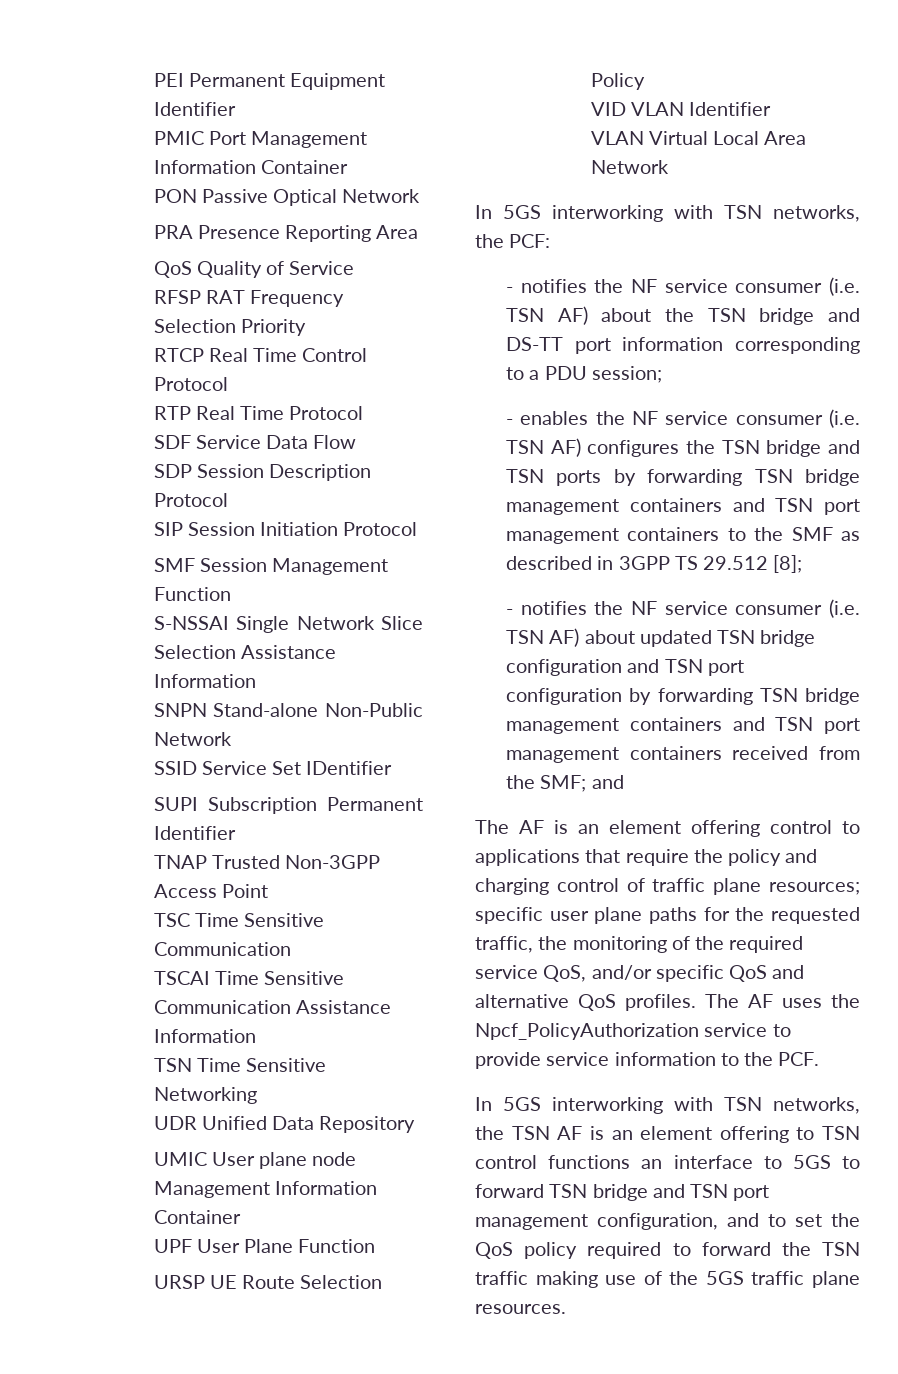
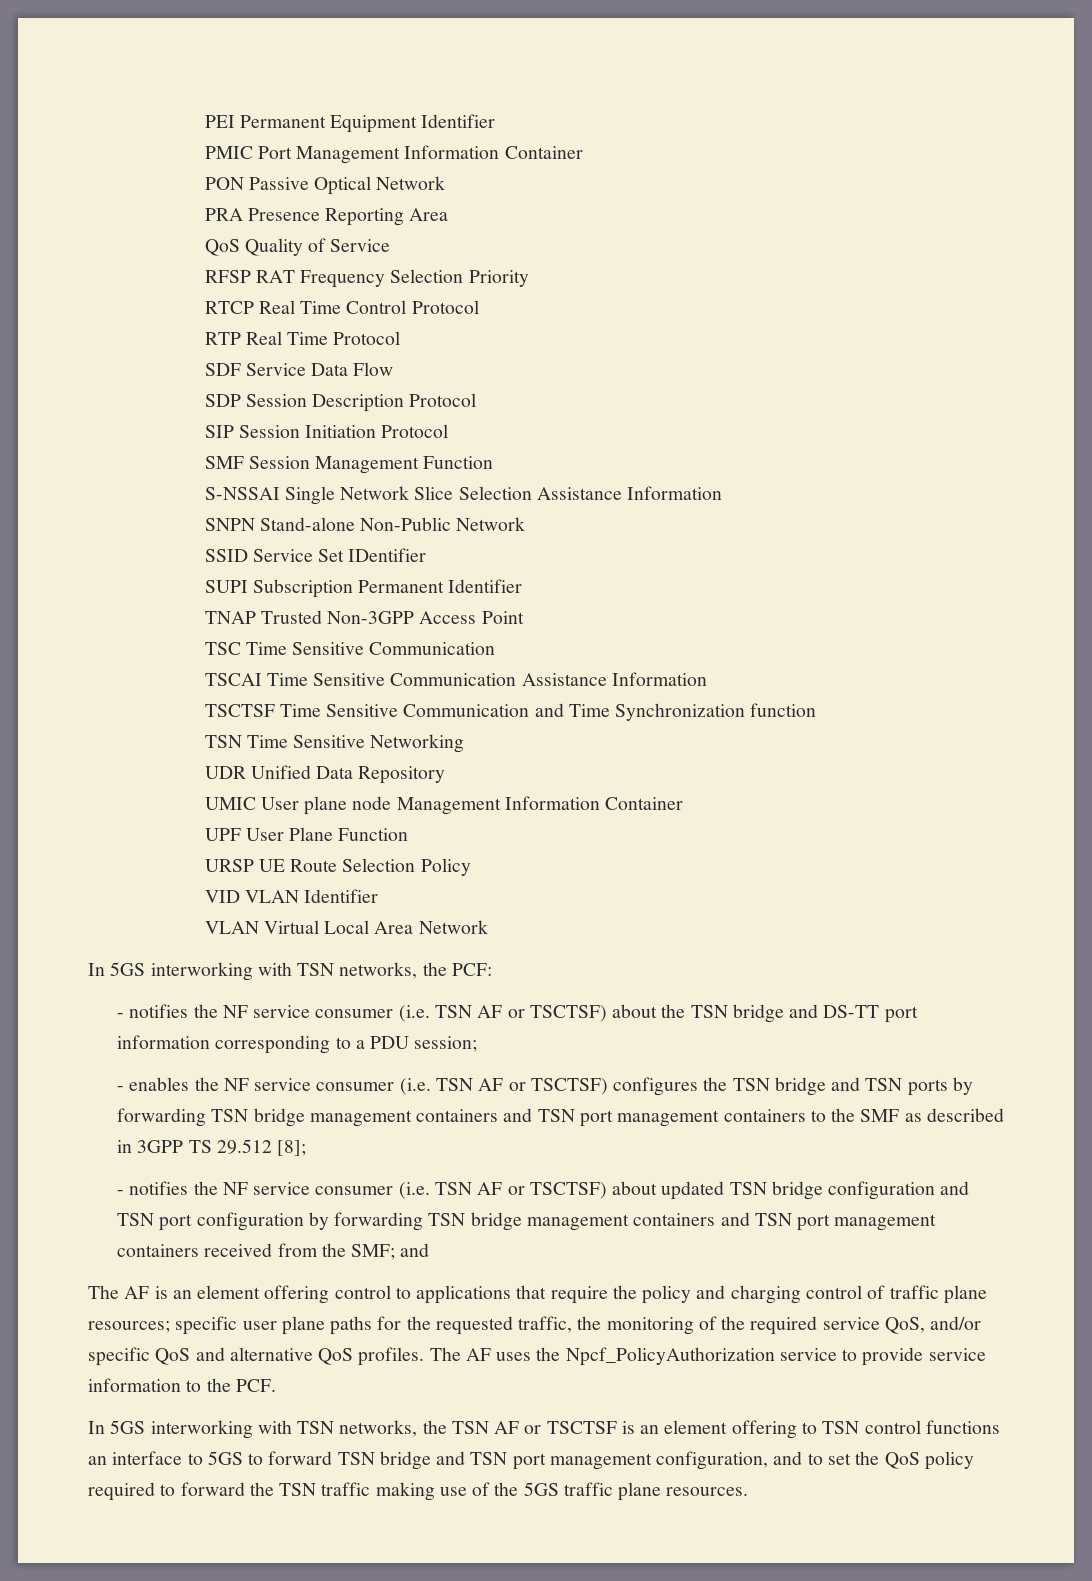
+ TSCTSF Time Sensitive Communication and Time Synchronization function
- - notifies the NF service consumer (i.e. TSN AF) about the TSN bridge and DS-TT port information corresponding to a PDU session;
+ - notifies the NF service consumer (i.e. TSN AF or TSCTSF) about the TSN bridge and DS-TT port information corresponding to a PDU session;
- - enables the NF service consumer (i.e. TSN AF) configures the TSN bridge and TSN ports by forwarding TSN bridge management containers and TSN port management containers to the SMF as described in 3GPP TS 29.512 [8];
+ - enables the NF service consumer (i.e. TSN AF or TSCTSF) configures the TSN bridge and TSN ports by forwarding TSN bridge management containers and TSN port management containers to the SMF as described in 3GPP TS 29.512 [8];
- - notifies the NF service consumer (i.e. TSN AF) about updated TSN bridge configuration and TSN port configuration by forwarding TSN bridge management containers and TSN port management containers received from the SMF; and
+ - notifies the NF service consumer (i.e. TSN AF or TSCTSF) about updated TSN bridge configuration and TSN port configuration by forwarding TSN bridge management containers and TSN port management containers received from the SMF; and
- In 5GS interworking with TSN networks, the TSN AF is an element offering to TSN control functions an interface to 5GS to forward TSN bridge and TSN port management configuration, and to set the QoS policy required to forward the TSN traffic making use of the 5GS traffic plane resources.
+ In 5GS interworking with TSN networks, the TSN AF or TSCTSF is an element offering to TSN control functions an interface to 5GS to forward TSN bridge and TSN port management configuration, and to set the QoS policy required to forward the TSN traffic making use of the 5GS traffic plane resources.

